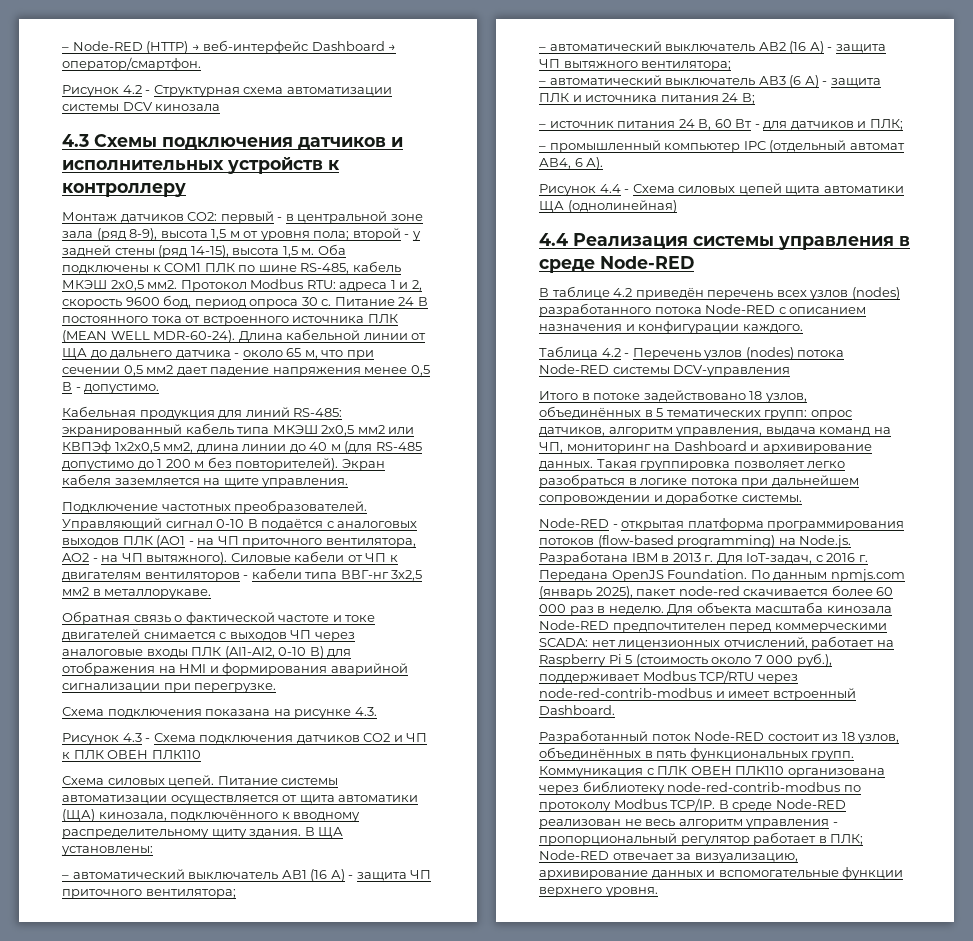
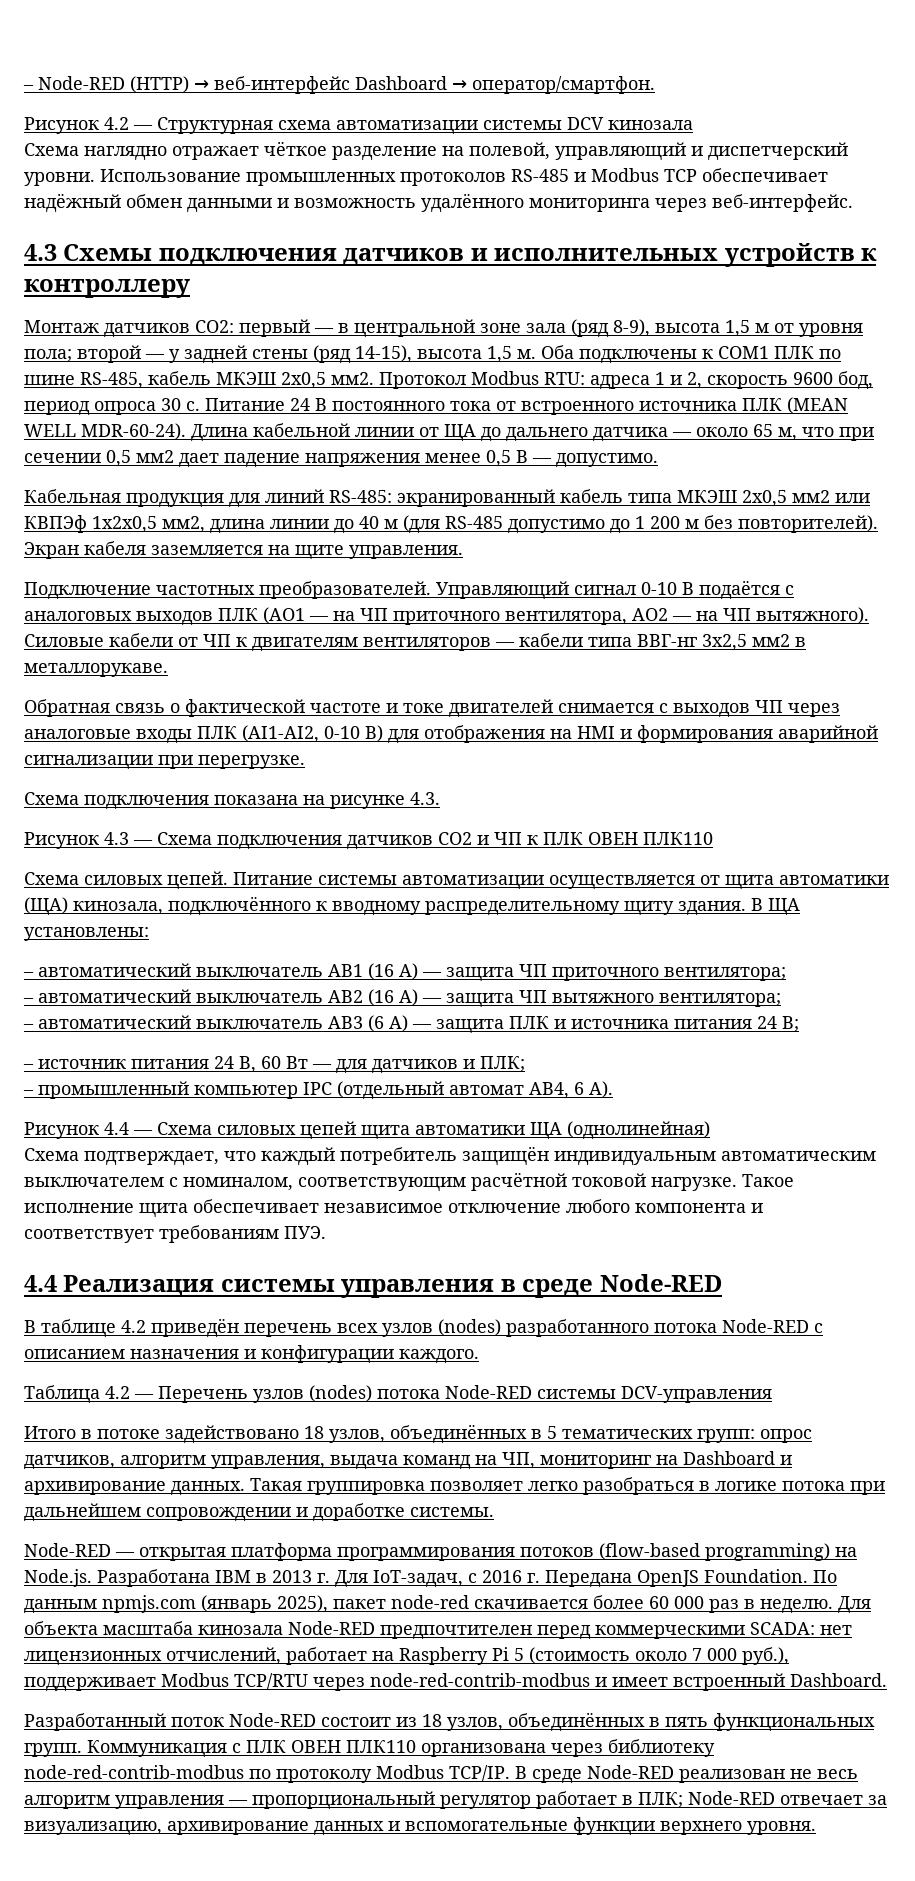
- Рисунок 4.2 - Структурная схема автоматизации системы DCV кинозала
+ Рисунок 4.2 — Структурная схема автоматизации системы DCV кинозала
+ Схема наглядно отражает чёткое разделение на полевой, управляющий и диспетчерский уровни. Использование промышленных протоколов RS-485 и Modbus TCP обеспечивает надёжный обмен данными и возможность удалённого мониторинга через веб-интерфейс.
- Монтаж датчиков CO2: первый - в центральной зоне зала (ряд 8-9), высота 1,5 м от уровня пола; второй - у задней стены (ряд 14-15), высота 1,5 м.
+ Монтаж датчиков CO2: первый — в центральной зоне зала (ряд 8-9), высота 1,5 м от уровня пола; второй — у задней стены (ряд 14-15), высота 1,5 м.
- Длина кабельной линии от ЩА до дальнего датчика - около 65 м, что при сечении 0,5 мм2 дает падение напряжения менее 0,5 В - допустимо.
+ Длина кабельной линии от ЩА до дальнего датчика — около 65 м, что при сечении 0,5 мм2 дает падение напряжения менее 0,5 В — допустимо.
- Управляющий сигнал 0-10 В подаётся с аналоговых выходов ПЛК (AO1 - на ЧП приточного вентилятора, AO2 - на ЧП вытяжного).
+ Управляющий сигнал 0-10 В подаётся с аналоговых выходов ПЛК (AO1 — на ЧП приточного вентилятора, AO2 — на ЧП вытяжного).
- Силовые кабели от ЧП к двигателям вентиляторов - кабели типа ВВГ-нг 3x2,5 мм2 в металлорукаве.
+ Силовые кабели от ЧП к двигателям вентиляторов — кабели типа ВВГ-нг 3x2,5 мм2 в металлорукаве.
- Рисунок 4.3 - Схема подключения датчиков CO2 и ЧП к ПЛК ОВЕН ПЛК110
+ Рисунок 4.3 — Схема подключения датчиков CO2 и ЧП к ПЛК ОВЕН ПЛК110
- – автоматический выключатель АВ1 (16 А) - защита ЧП приточного вентилятора;
+ – автоматический выключатель АВ1 (16 А) — защита ЧП приточного вентилятора;
- – автоматический выключатель АВ2 (16 А) - защита ЧП вытяжного вентилятора;
+ – автоматический выключатель АВ2 (16 А) — защита ЧП вытяжного вентилятора;
- – автоматический выключатель АВ3 (6 А) - защита ПЛК и источника питания 24 В;
+ – автоматический выключатель АВ3 (6 А) — защита ПЛК и источника питания 24 В;
- – источник питания 24 В, 60 Вт - для датчиков и ПЛК;
+ – источник питания 24 В, 60 Вт — для датчиков и ПЛК;
- Рисунок 4.4 - Схема силовых цепей щита автоматики ЩА (однолинейная)
+ Рисунок 4.4 — Схема силовых цепей щита автоматики ЩА (однолинейная)
+ Схема подтверждает, что каждый потребитель защищён индивидуальным автоматическим выключателем с номиналом, соответствующим расчётной токовой нагрузке. Такое исполнение щита обеспечивает независимое отключение любого компонента и соответствует требованиям ПУЭ.
- Таблица 4.2 - Перечень узлов (nodes) потока Node-RED системы DCV-управления
+ Таблица 4.2 — Перечень узлов (nodes) потока Node-RED системы DCV-управления
- Node-RED - открытая платформа программирования потоков (flow-based programming) на Node.js. Разработана IBM в 2013 г. Для IoT-задач, с 2016 г. Передана OpenJS Foundation.
+ Node-RED — открытая платформа программирования потоков (flow-based programming) на Node.js. Разработана IBM в 2013 г. Для IoT-задач, с 2016 г. Передана OpenJS Foundation.
- В среде Node-RED реализован не весь алгоритм управления - пропорциональный регулятор работает в ПЛК; Node-RED отвечает за визуализацию, архивирование данных и вспомогательные функции верхнего уровня.
+ В среде Node-RED реализован не весь алгоритм управления — пропорциональный регулятор работает в ПЛК; Node-RED отвечает за визуализацию, архивирование данных и вспомогательные функции верхнего уровня.

